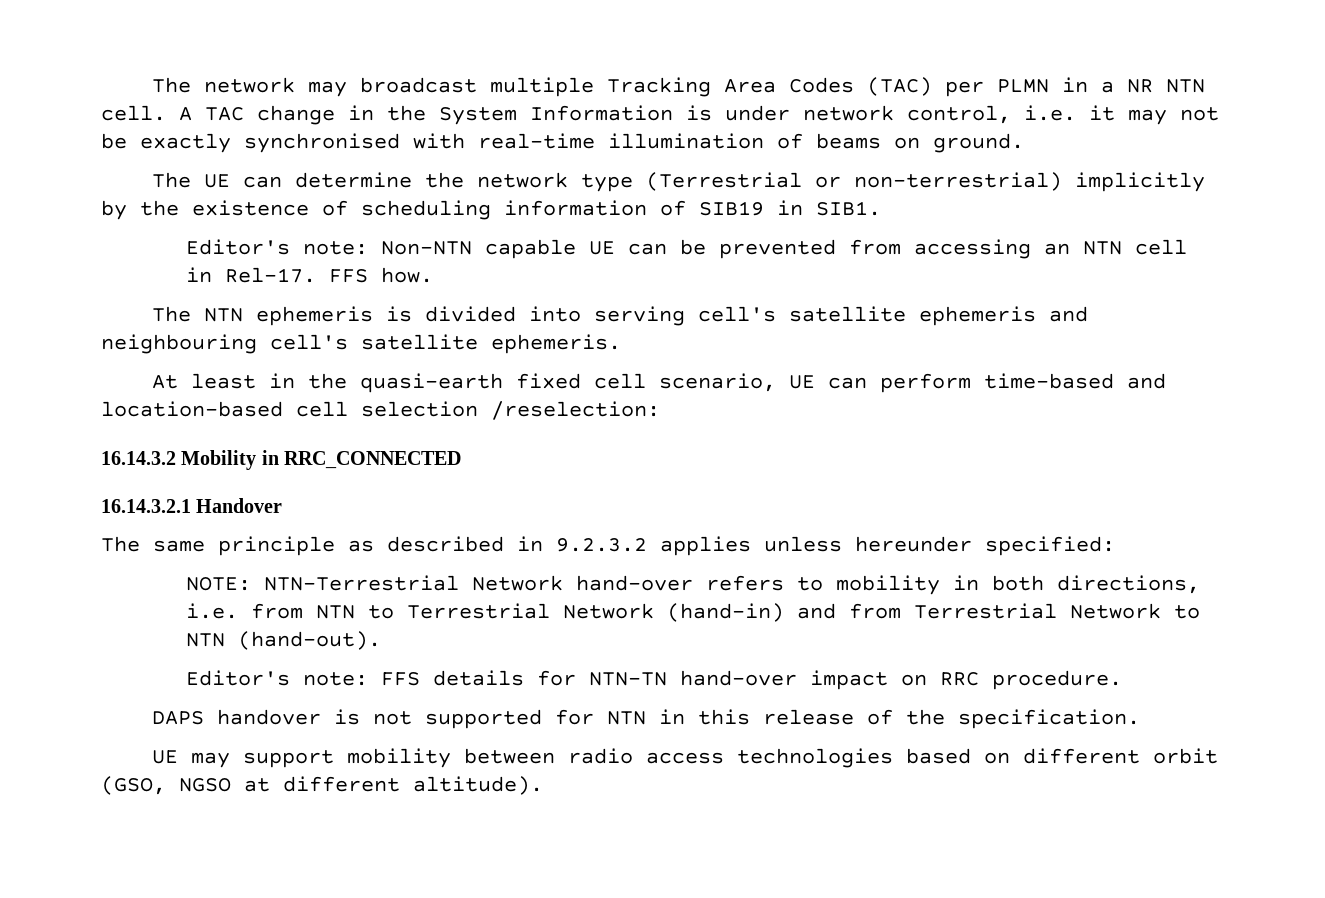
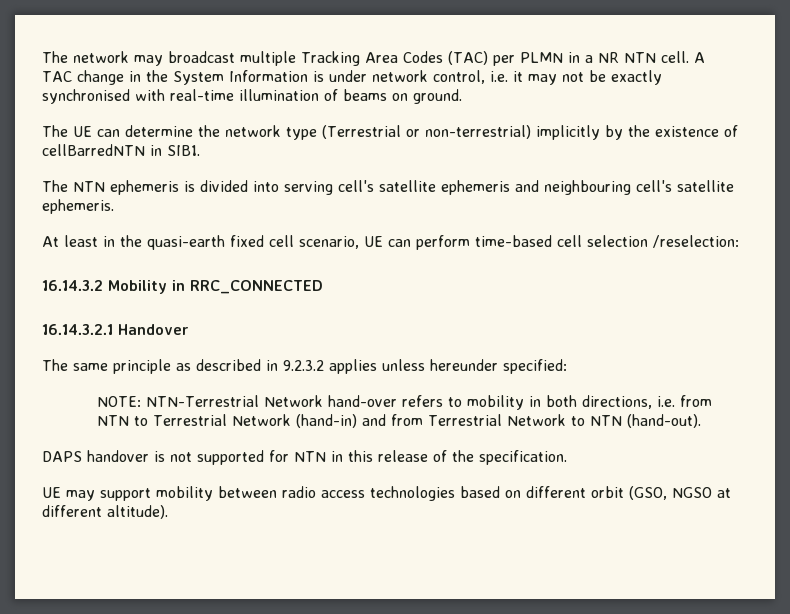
- The UE can determine the network type (Terrestrial or non-terrestrial) implicitly by the existence of scheduling information of SIB19 in SIB1.
- Editor's note: Non-NTN capable UE can be prevented from accessing an NTN cell in Rel-17. FFS how.
+ The UE can determine the network type (Terrestrial or non-terrestrial) implicitly by the existence of cellBarredNTN in SIB1.
- At least in the quasi-earth fixed cell scenario, UE can perform time-based and location-based cell selection /reselection:
+ At least in the quasi-earth fixed cell scenario, UE can perform time-based cell selection /reselection:
- Editor's note: FFS details for NTN-TN hand-over impact on RRC procedure.

